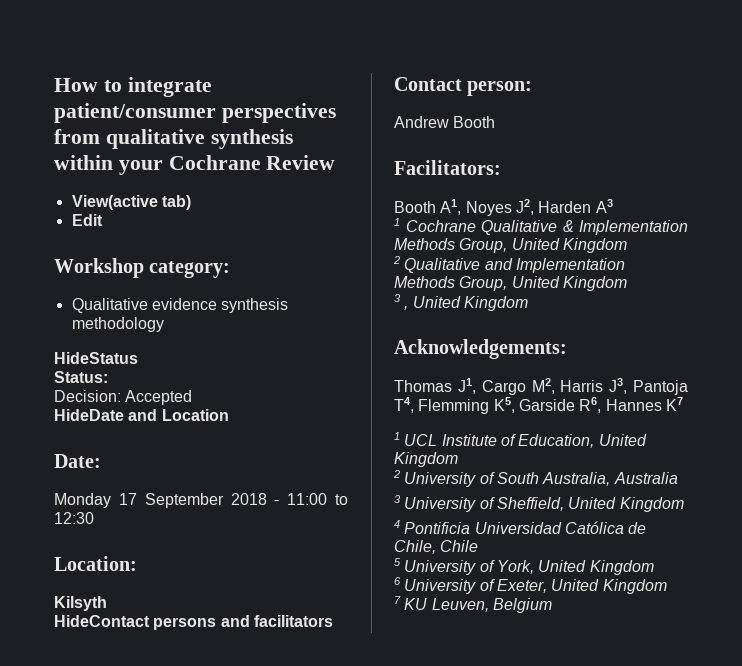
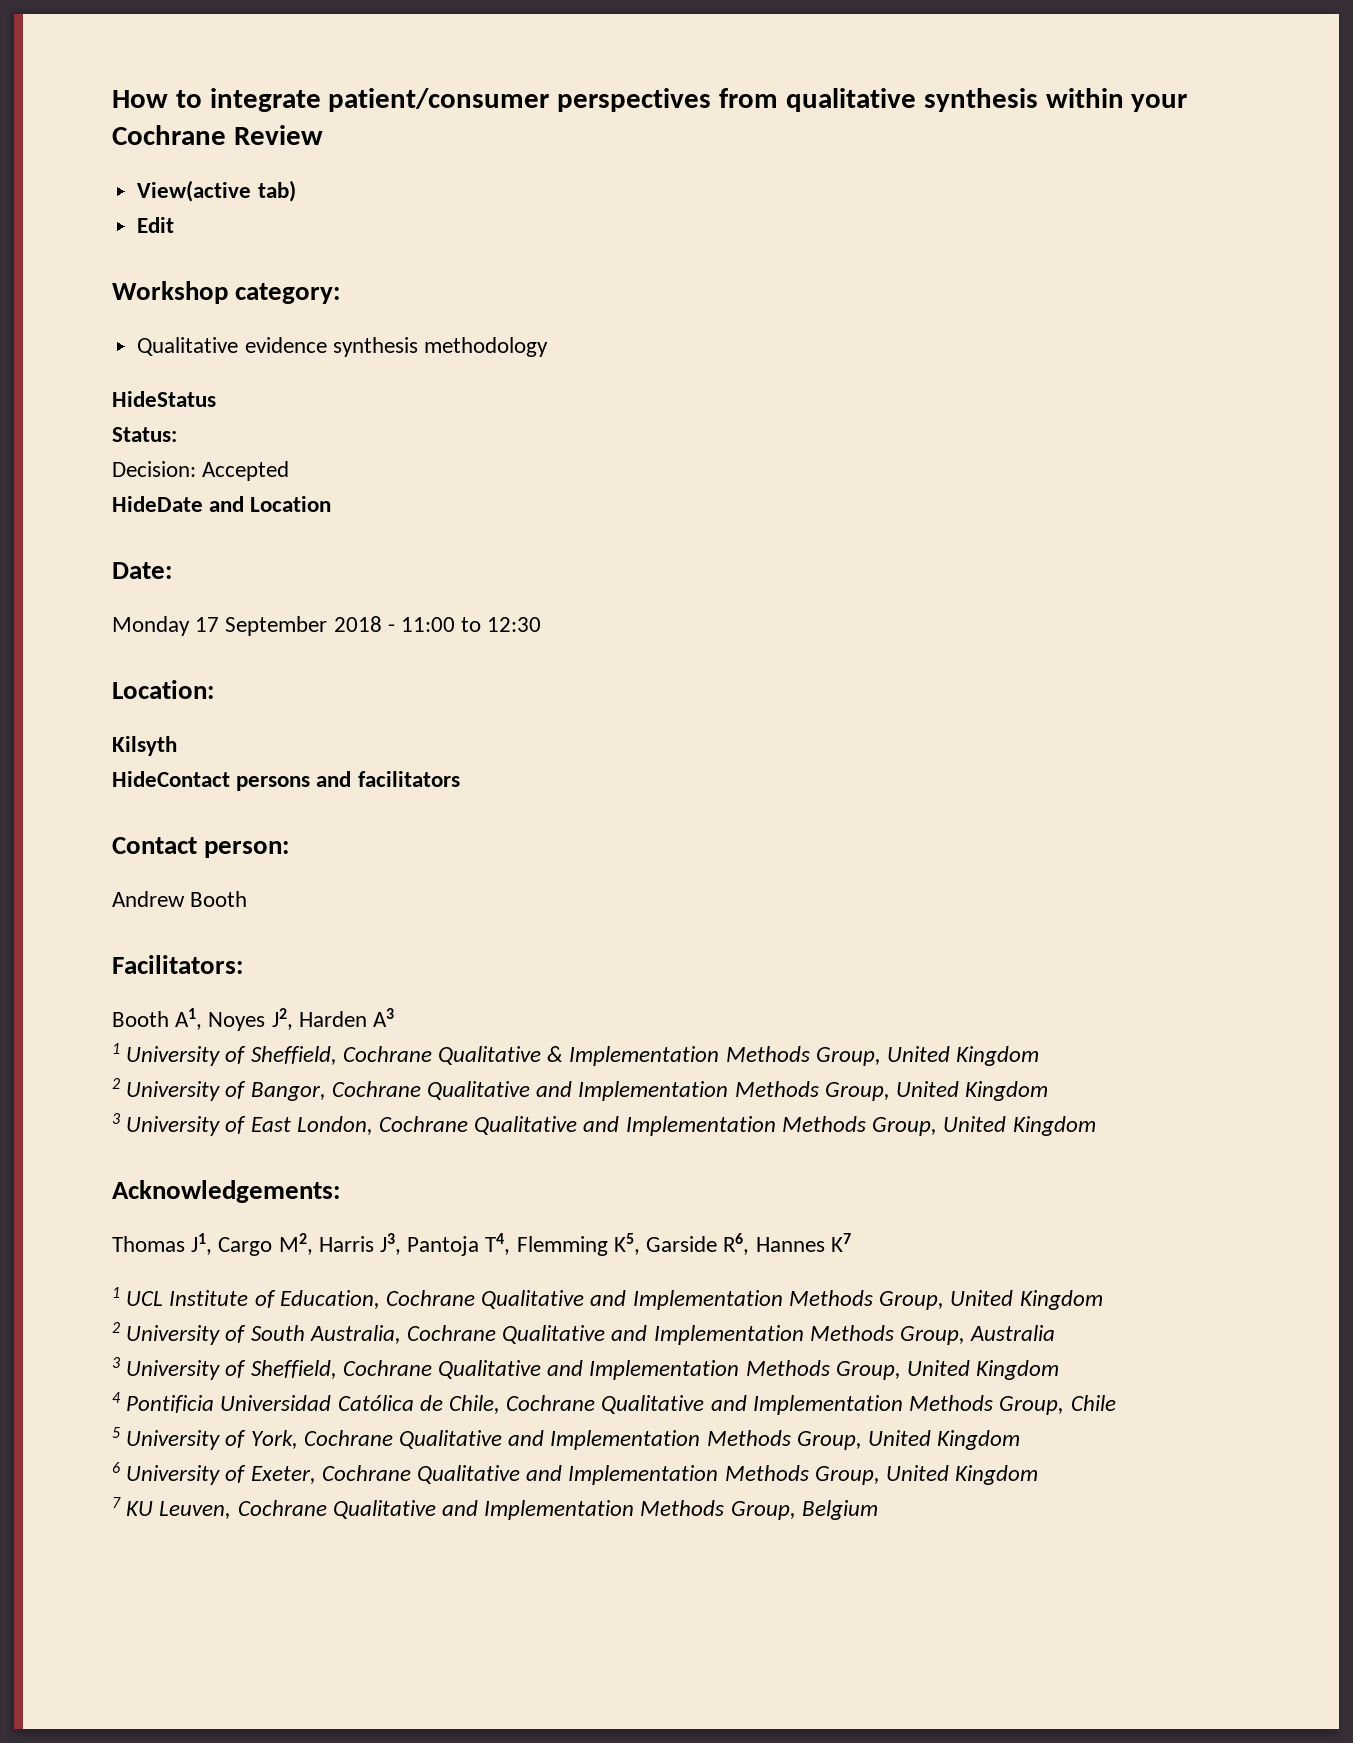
- 1 Cochrane Qualitative & Implementation Methods Group, United Kingdom
+ 1 University of Sheffield, Cochrane Qualitative & Implementation Methods Group, United Kingdom
- 2 Qualitative and Implementation Methods Group, United Kingdom
+ 2 University of Bangor, Cochrane Qualitative and Implementation Methods Group, United Kingdom
- 3 , United Kingdom
+ 3 University of East London, Cochrane Qualitative and Implementation Methods Group, United Kingdom
- 1 UCL Institute of Education, United Kingdom
+ 1 UCL Institute of Education, Cochrane Qualitative and Implementation Methods Group, United Kingdom
- 2 University of South Australia, Australia
+ 2 University of South Australia, Cochrane Qualitative and Implementation Methods Group, Australia
- 3 University of Sheffield, United Kingdom
+ 3 University of Sheffield, Cochrane Qualitative and Implementation Methods Group, United Kingdom
- 4 Pontificia Universidad Católica de Chile, Chile
+ 4 Pontificia Universidad Católica de Chile, Cochrane Qualitative and Implementation Methods Group, Chile
- 5 University of York, United Kingdom
+ 5 University of York, Cochrane Qualitative and Implementation Methods Group, United Kingdom
- 6 University of Exeter, United Kingdom
+ 6 University of Exeter, Cochrane Qualitative and Implementation Methods Group, United Kingdom
- 7 KU Leuven, Belgium
+ 7 KU Leuven, Cochrane Qualitative and Implementation Methods Group, Belgium

